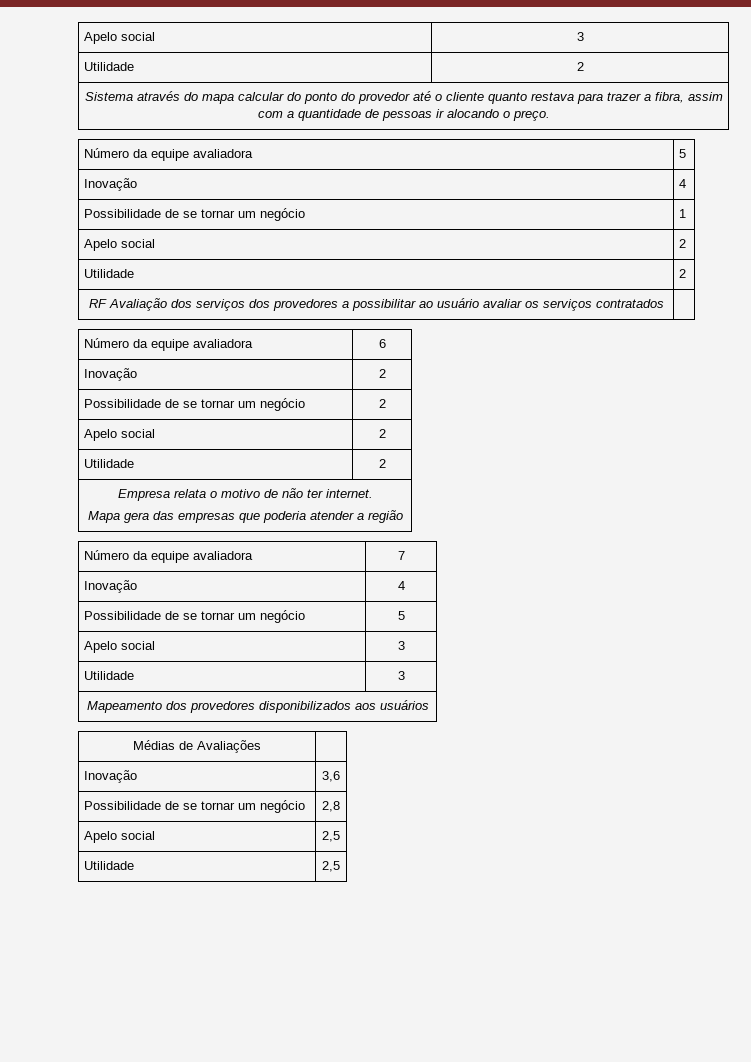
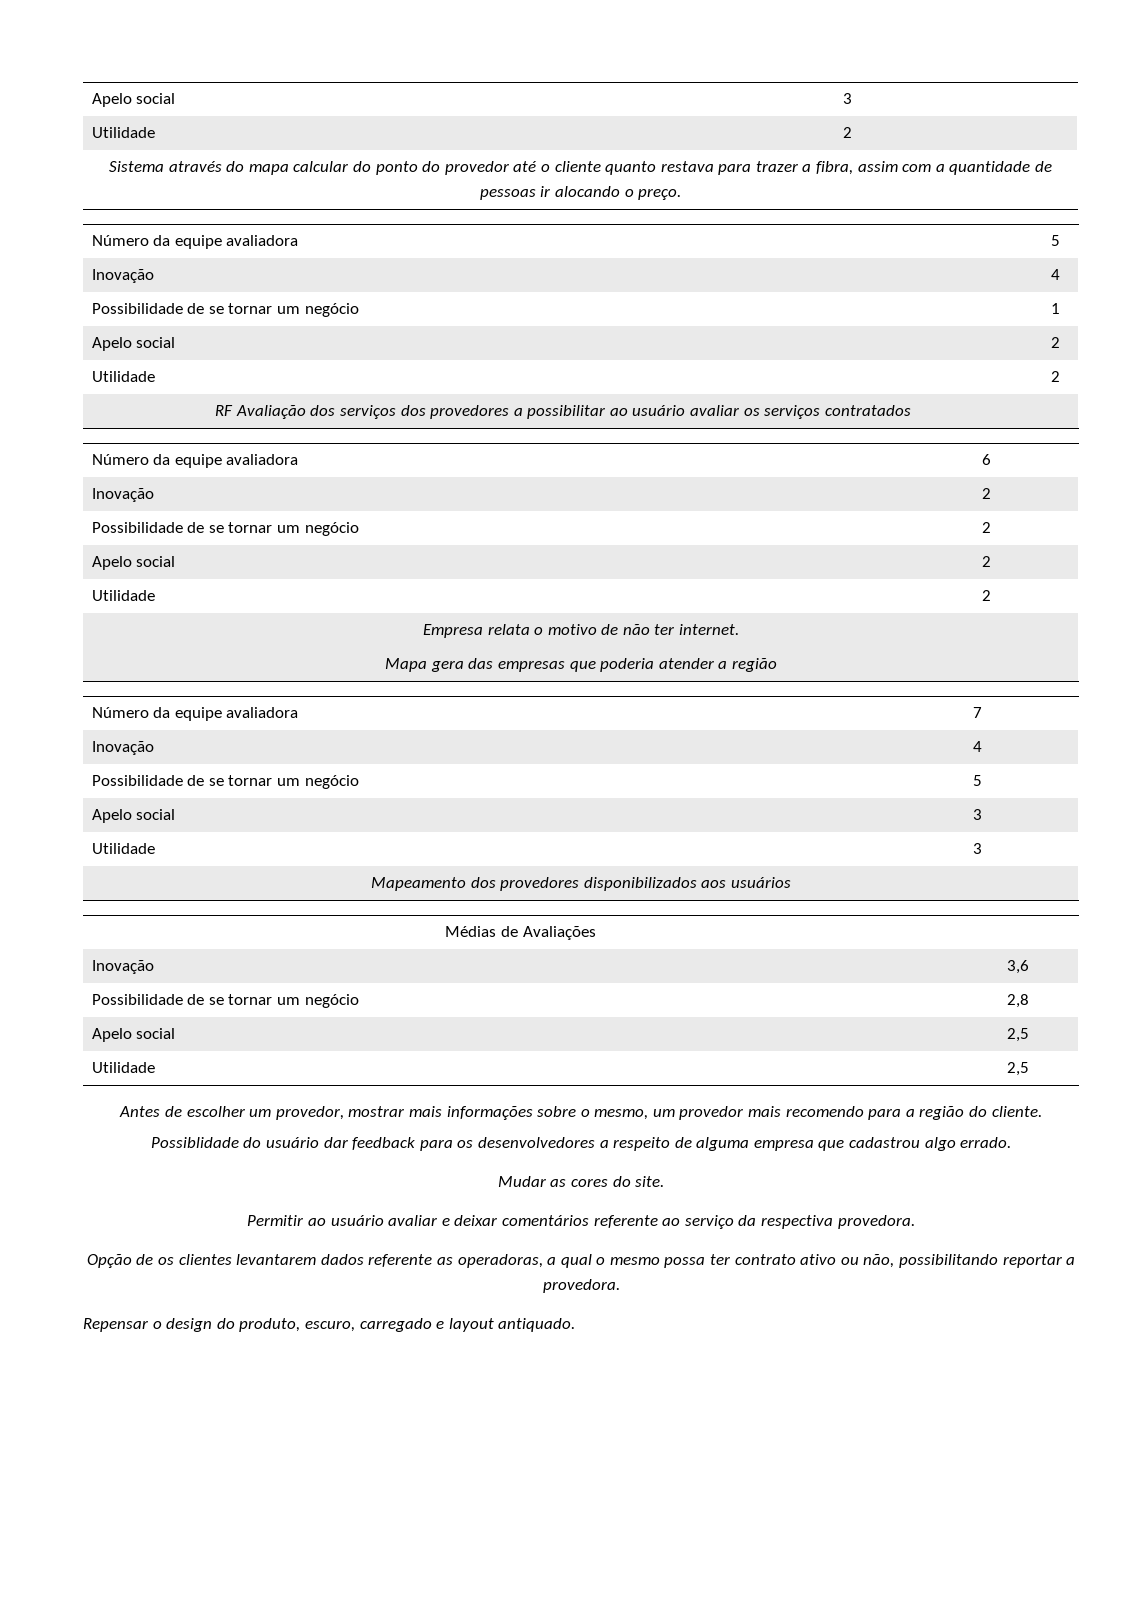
+ Antes de escolher um provedor, mostrar mais informações sobre o mesmo, um provedor mais recomendo para a região do cliente.
+ Possiblidade do usuário dar feedback para os desenvolvedores a respeito de alguma empresa que cadastrou algo errado.
+ Mudar as cores do site.
+ Permitir ao usuário avaliar e deixar comentários referente ao serviço da respectiva provedora.
+ Opção de os clientes levantarem dados referente as operadoras, a qual o mesmo possa ter contrato ativo ou não, possibilitando reportar a provedora.
+ Repensar o design do produto, escuro, carregado e layout antiquado.

